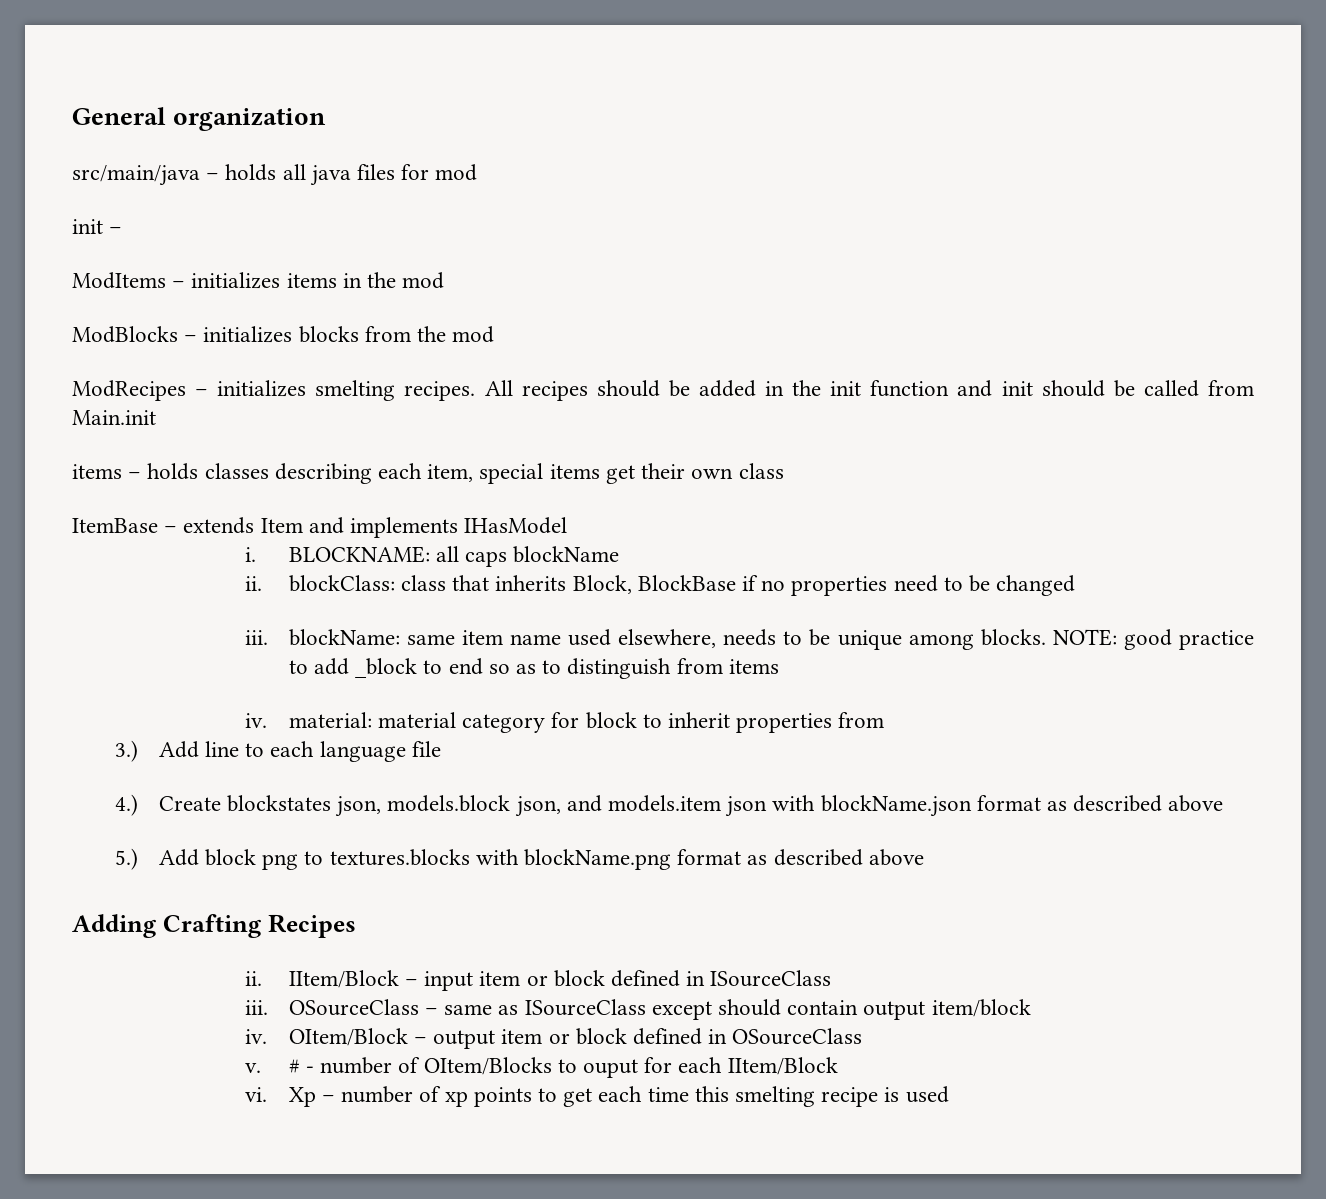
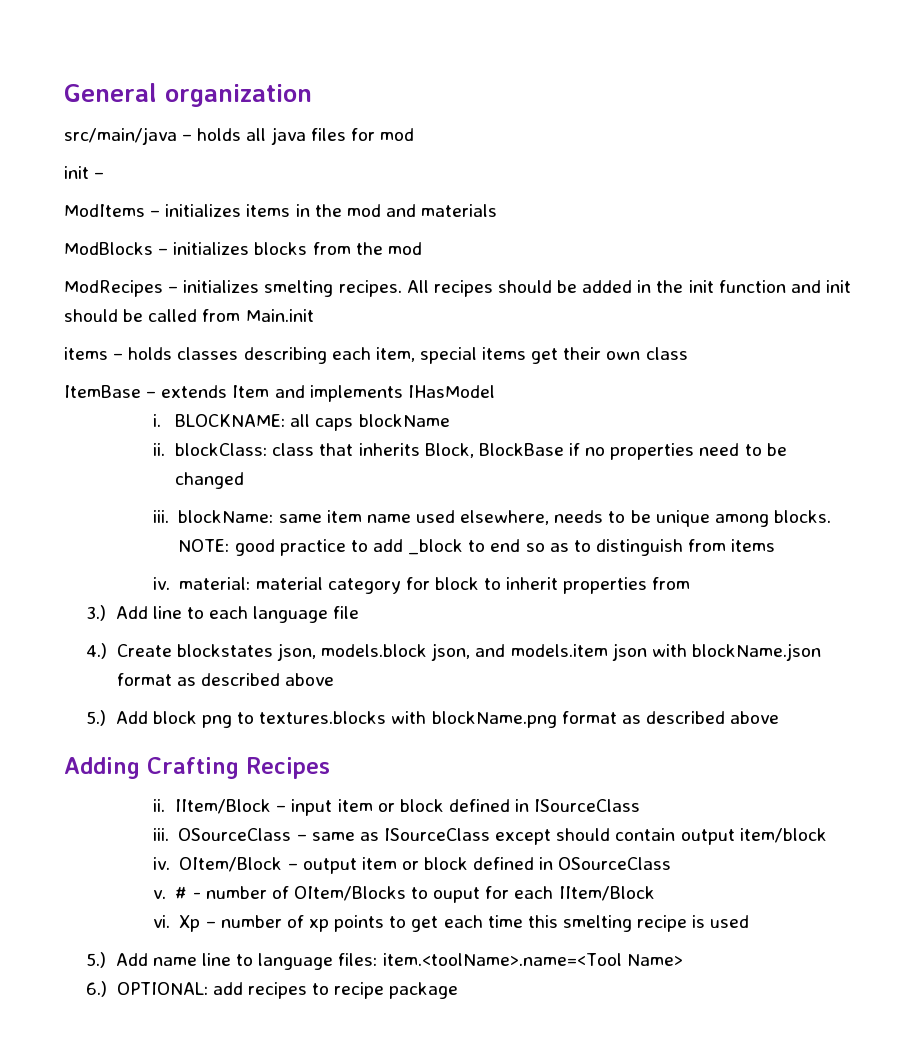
- ModItems – initializes items in the mod
+ ModItems – initializes items in the mod and materials
+ 5.) Add name line to language files: item.<toolName>.name=<Tool Name>
+ 6.) OPTIONAL: add recipes to recipe package

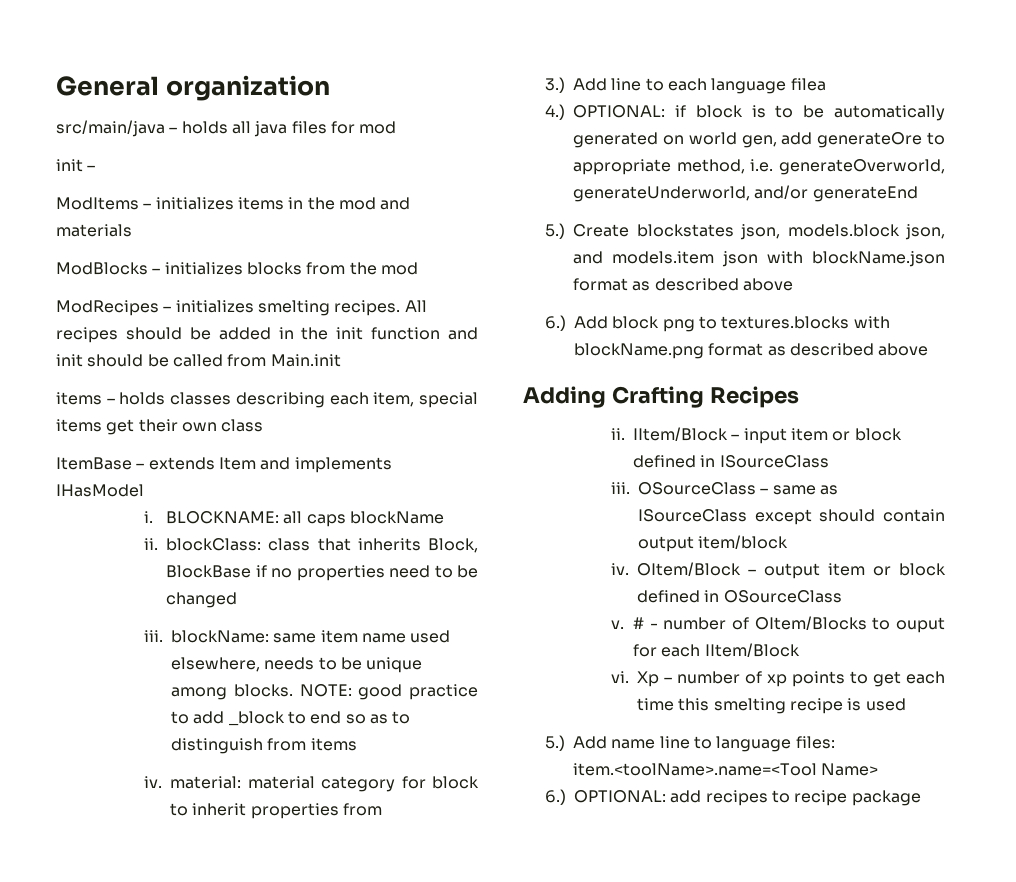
- 3.) Add line to each language file
- 4.) Create blockstates json, models.block json, and models.item json with blockName.json format as described above
+ 3.) Add line to each language filea
+ 4.) OPTIONAL: if block is to be automatically generated on world gen, add generateOre to appropriate method, i.e. generateOverworld, generateUnderworld, and/or generateEnd
+ 5.) Create blockstates json, models.block json, and models.item json with blockName.json format as described above
- 5.) Add block png to textures.blocks with blockName.png format as described above
+ 6.) Add block png to textures.blocks with blockName.png format as described above

